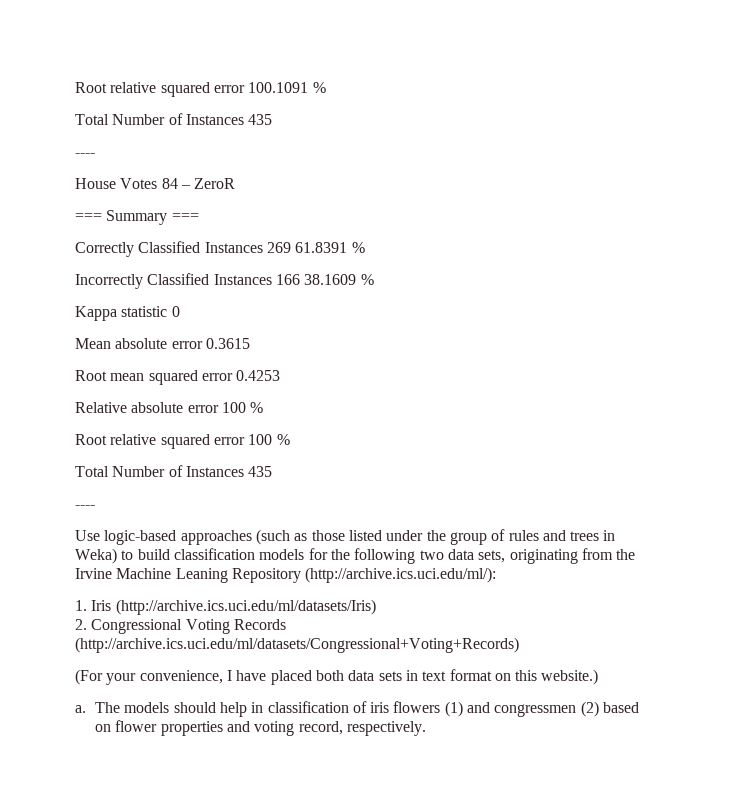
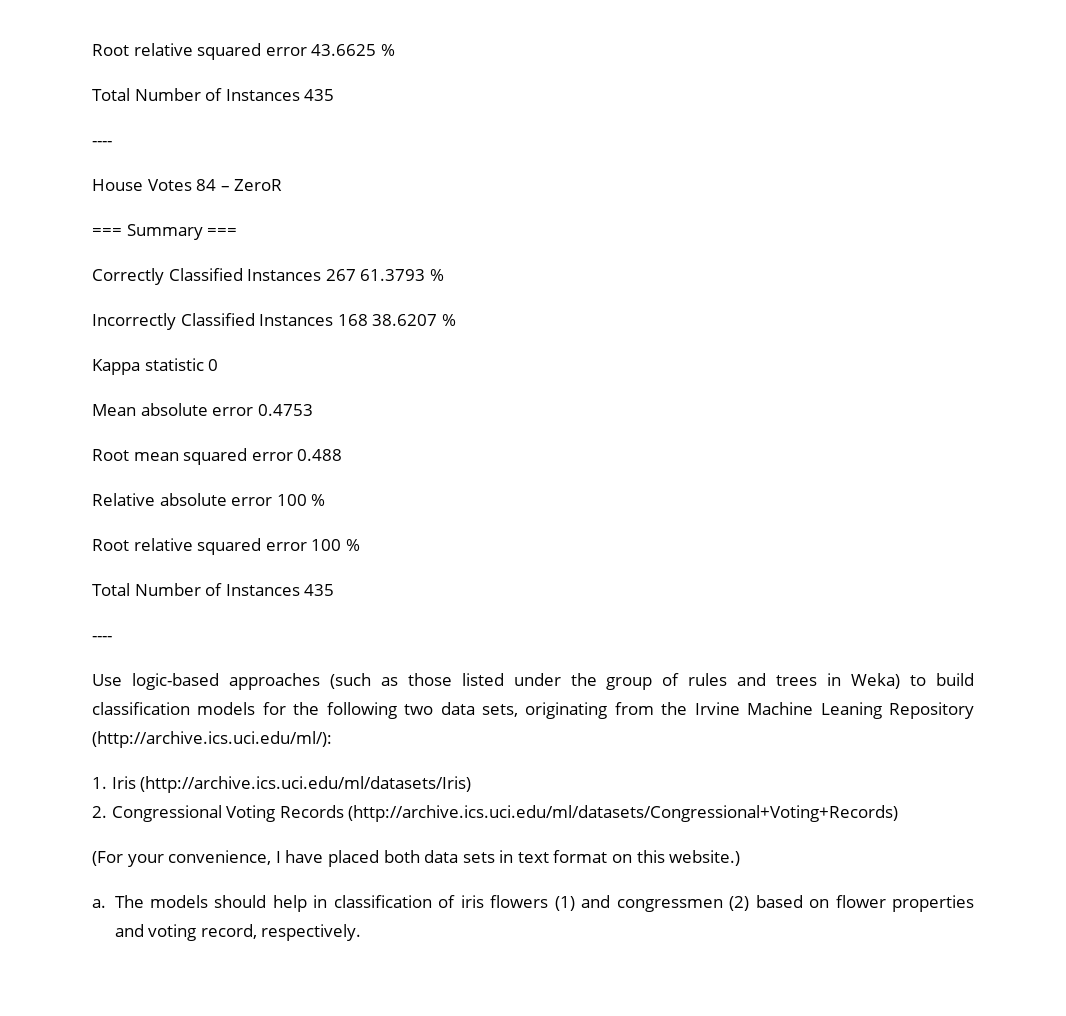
- Root relative squared error 100.1091 %
+ Root relative squared error 43.6625 %
- Correctly Classified Instances 269 61.8391 %
+ Correctly Classified Instances 267 61.3793 %
- Incorrectly Classified Instances 166 38.1609 %
+ Incorrectly Classified Instances 168 38.6207 %
- Mean absolute error 0.3615
+ Mean absolute error 0.4753
- Root mean squared error 0.4253
+ Root mean squared error 0.488

